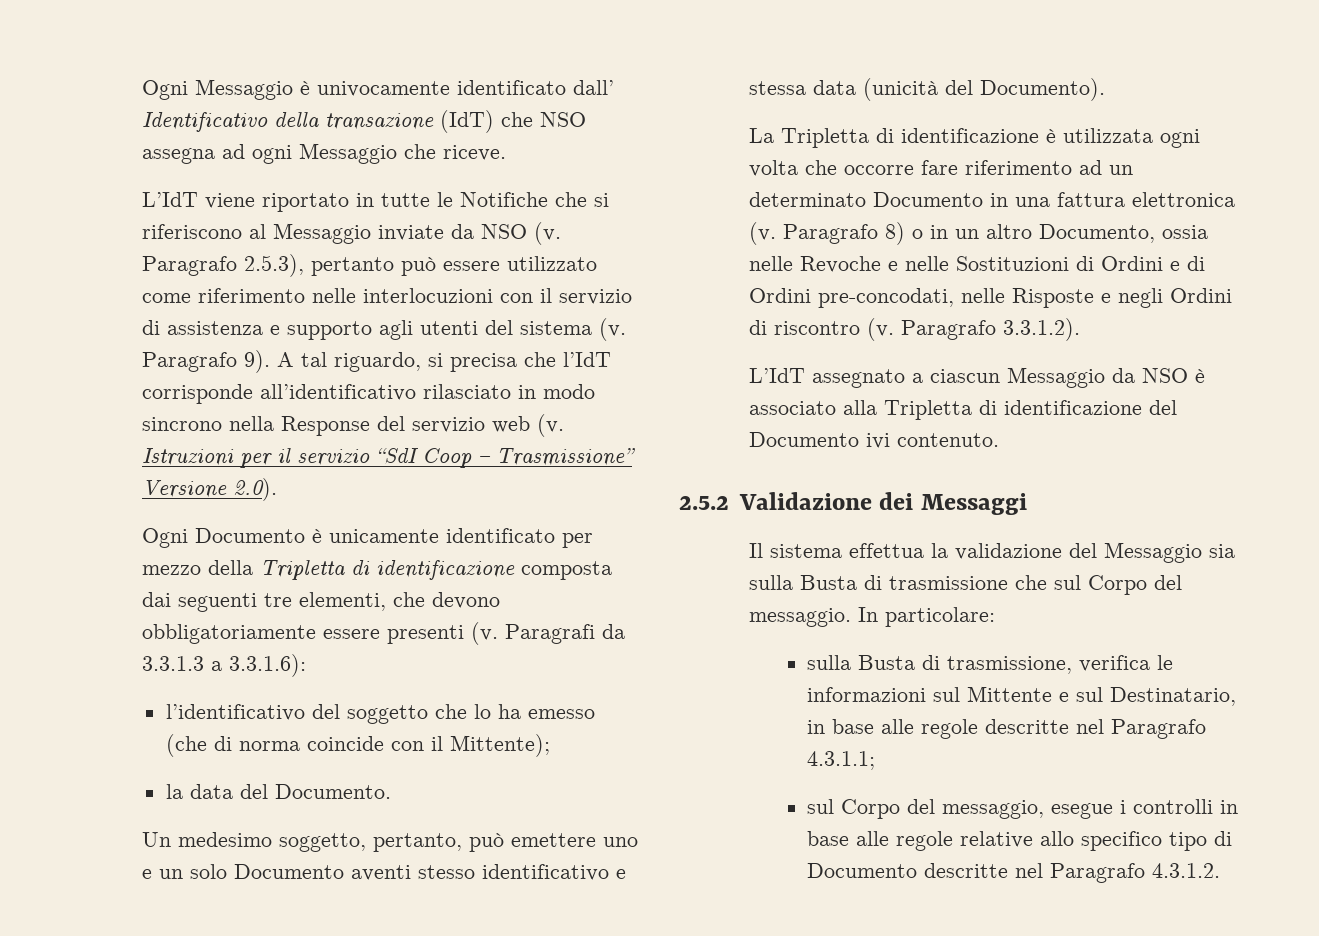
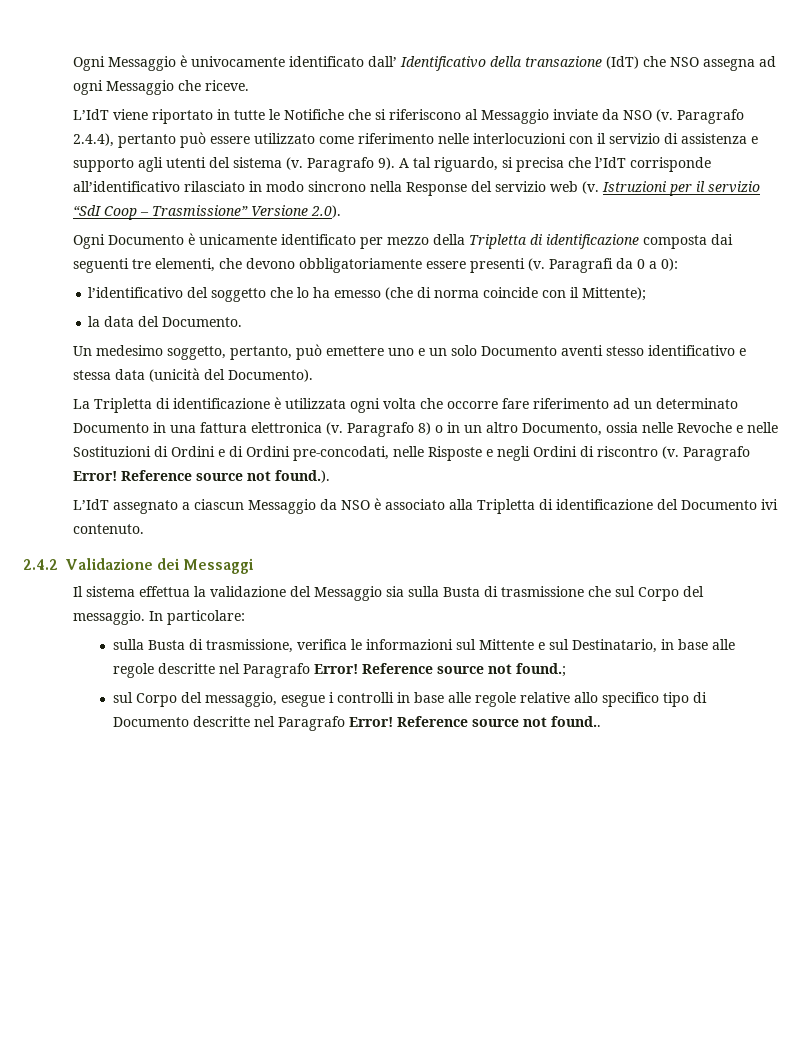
- Paragrafo 2.5.3), pertanto può essere utilizzato come riferimento nelle interlocuzioni con il servizio di assistenza e supporto agli utenti del sistema (v.
+ Paragrafo 2.4.4), pertanto può essere utilizzato come riferimento nelle interlocuzioni con il servizio di assistenza e supporto agli utenti del sistema (v.
- Paragrafi da 3.3.1.3 a 3.3.1.6):
+ Paragrafi da 0 a 0):
- Paragrafo 3.3.1.2).
+ Paragrafo Error! Reference source not found.).
- 2.5.2 Validazione dei Messaggi
+ 2.4.2 Validazione dei Messaggi
- sulla Busta di trasmissione, verifica le informazioni sul Mittente e sul Destinatario, in base alle regole descritte nel Paragrafo 4.3.1.1;
+ sulla Busta di trasmissione, verifica le informazioni sul Mittente e sul Destinatario, in base alle regole descritte nel Paragrafo Error! Reference source not found.;
- sul Corpo del messaggio, esegue i controlli in base alle regole relative allo specifico tipo di Documento descritte nel Paragrafo 4.3.1.2.
+ sul Corpo del messaggio, esegue i controlli in base alle regole relative allo specifico tipo di Documento descritte nel Paragrafo Error! Reference source not found..

